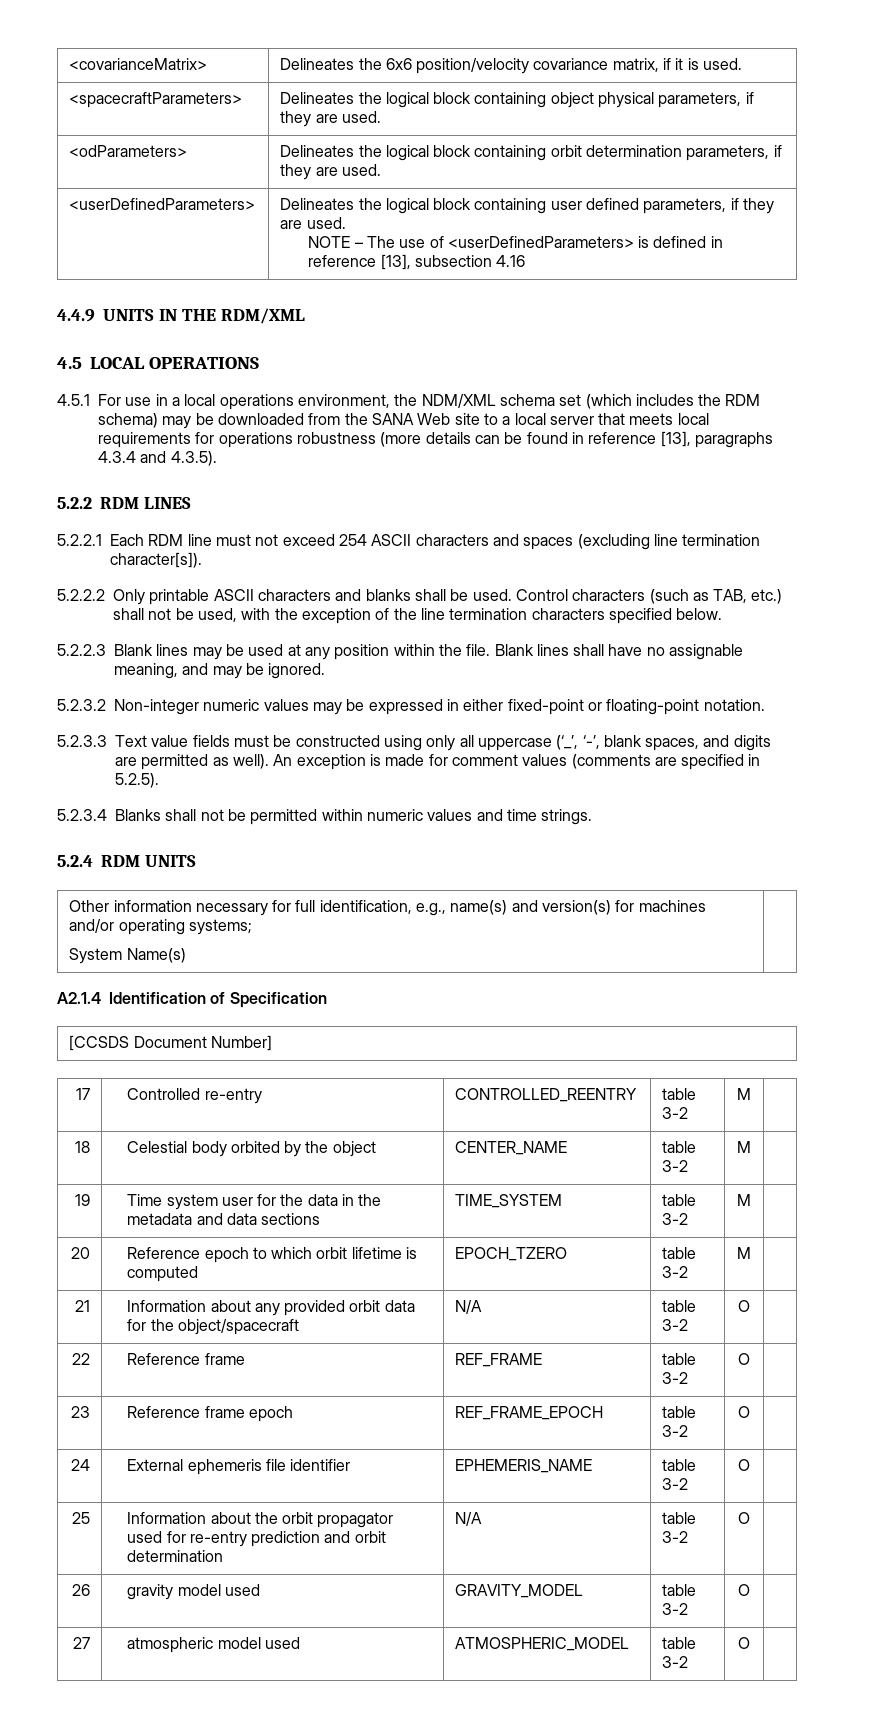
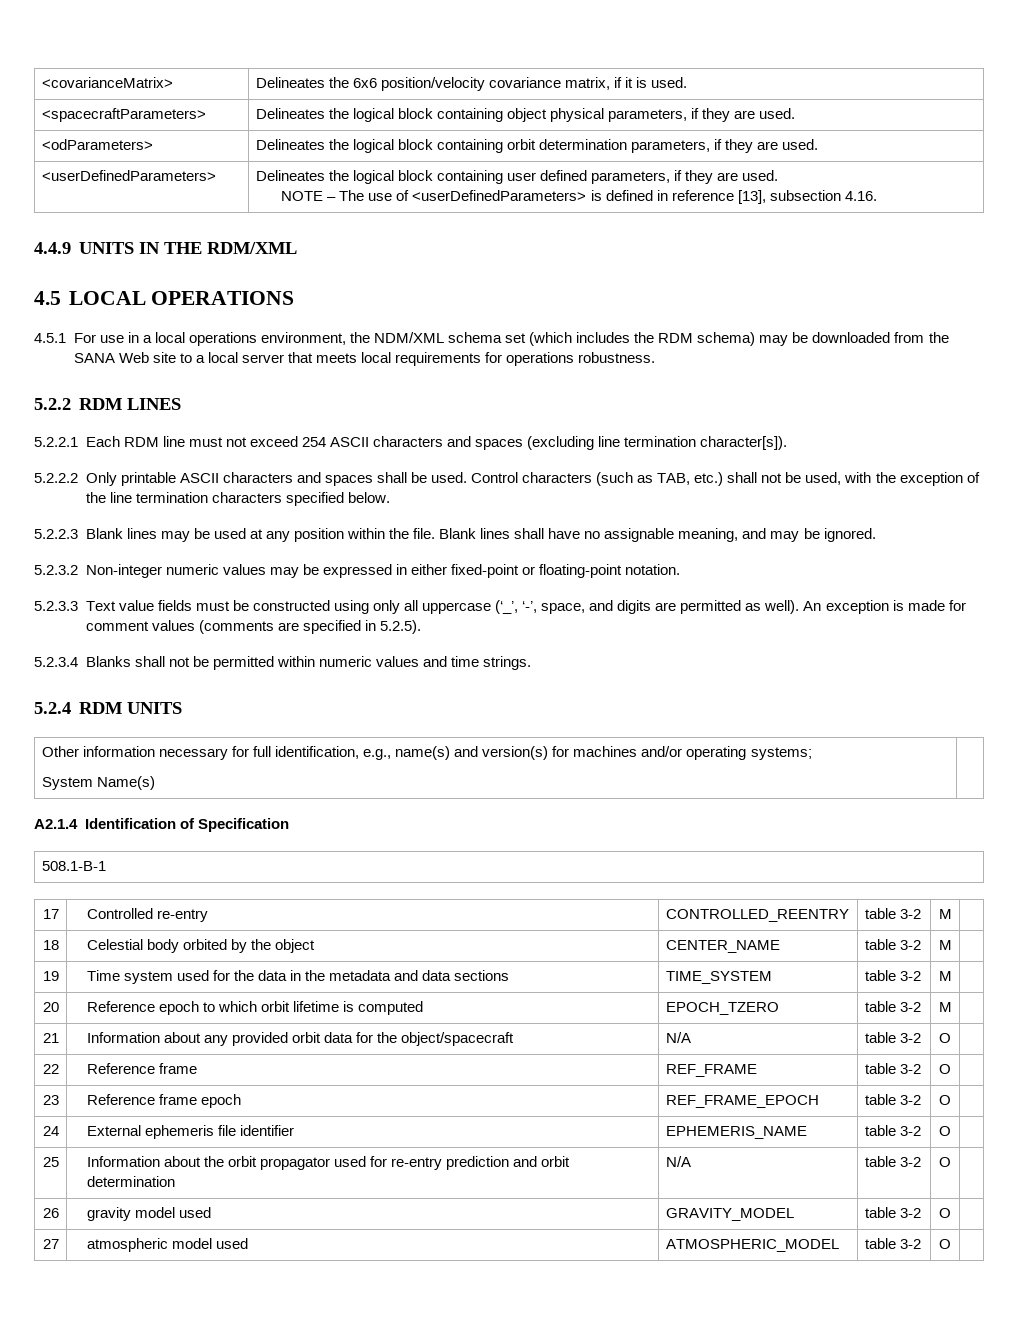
  <userDefinedParameters> | Delineates the logical block containing user defined parameters, if they are used.
- NOTE – The use of <userDefinedParameters> is defined in reference [13], subsection 4.16
+ NOTE – The use of <userDefinedParameters> is defined in reference [13], subsection 4.16.
- 4.5.1 For use in a local operations environment, the NDM/XML schema set (which includes the RDM schema) may be downloaded from the SANA Web site to a local server that meets local requirements for operations robustness (more details can be found in reference [13], paragraphs 4.3.4 and 4.3.5).
+ 4.5.1 For use in a local operations environment, the NDM/XML schema set (which includes the RDM schema) may be downloaded from the SANA Web site to a local server that meets local requirements for operations robustness.
- 5.2.2.2 Only printable ASCII characters and blanks shall be used.
+ 5.2.2.2 Only printable ASCII characters and spaces shall be used.
- 5.2.3.3 Text value fields must be constructed using only all uppercase (‘_’, ‘-’, blank spaces, and digits are permitted as well).
+ 5.2.3.3 Text value fields must be constructed using only all uppercase (‘_’, ‘-’, space, and digits are permitted as well).
- [CCSDS Document Number]
+ 508.1-B-1
- 19 | Time system user for the data in the metadata and data sections | TIME_SYSTEM | table 3-2 | M |
+ 19 | Time system used for the data in the metadata and data sections | TIME_SYSTEM | table 3-2 | M |

